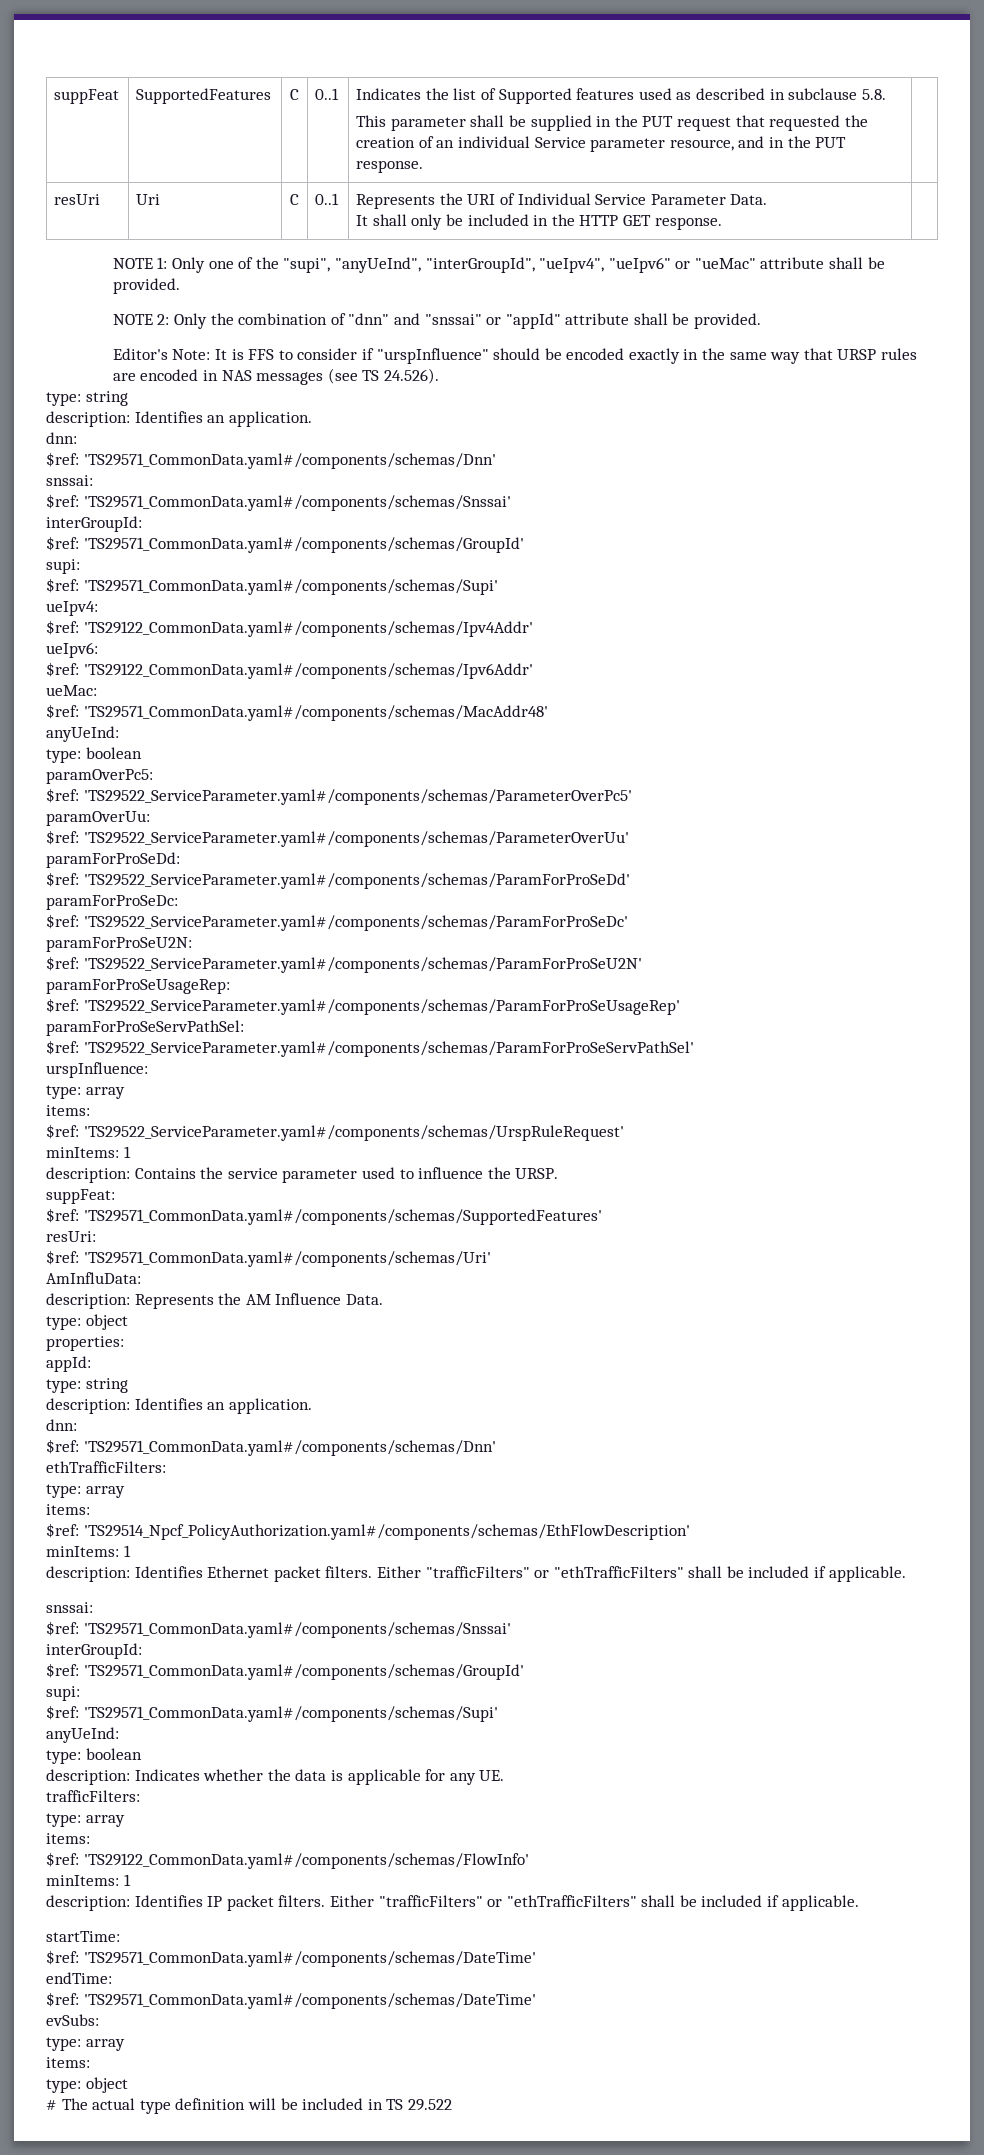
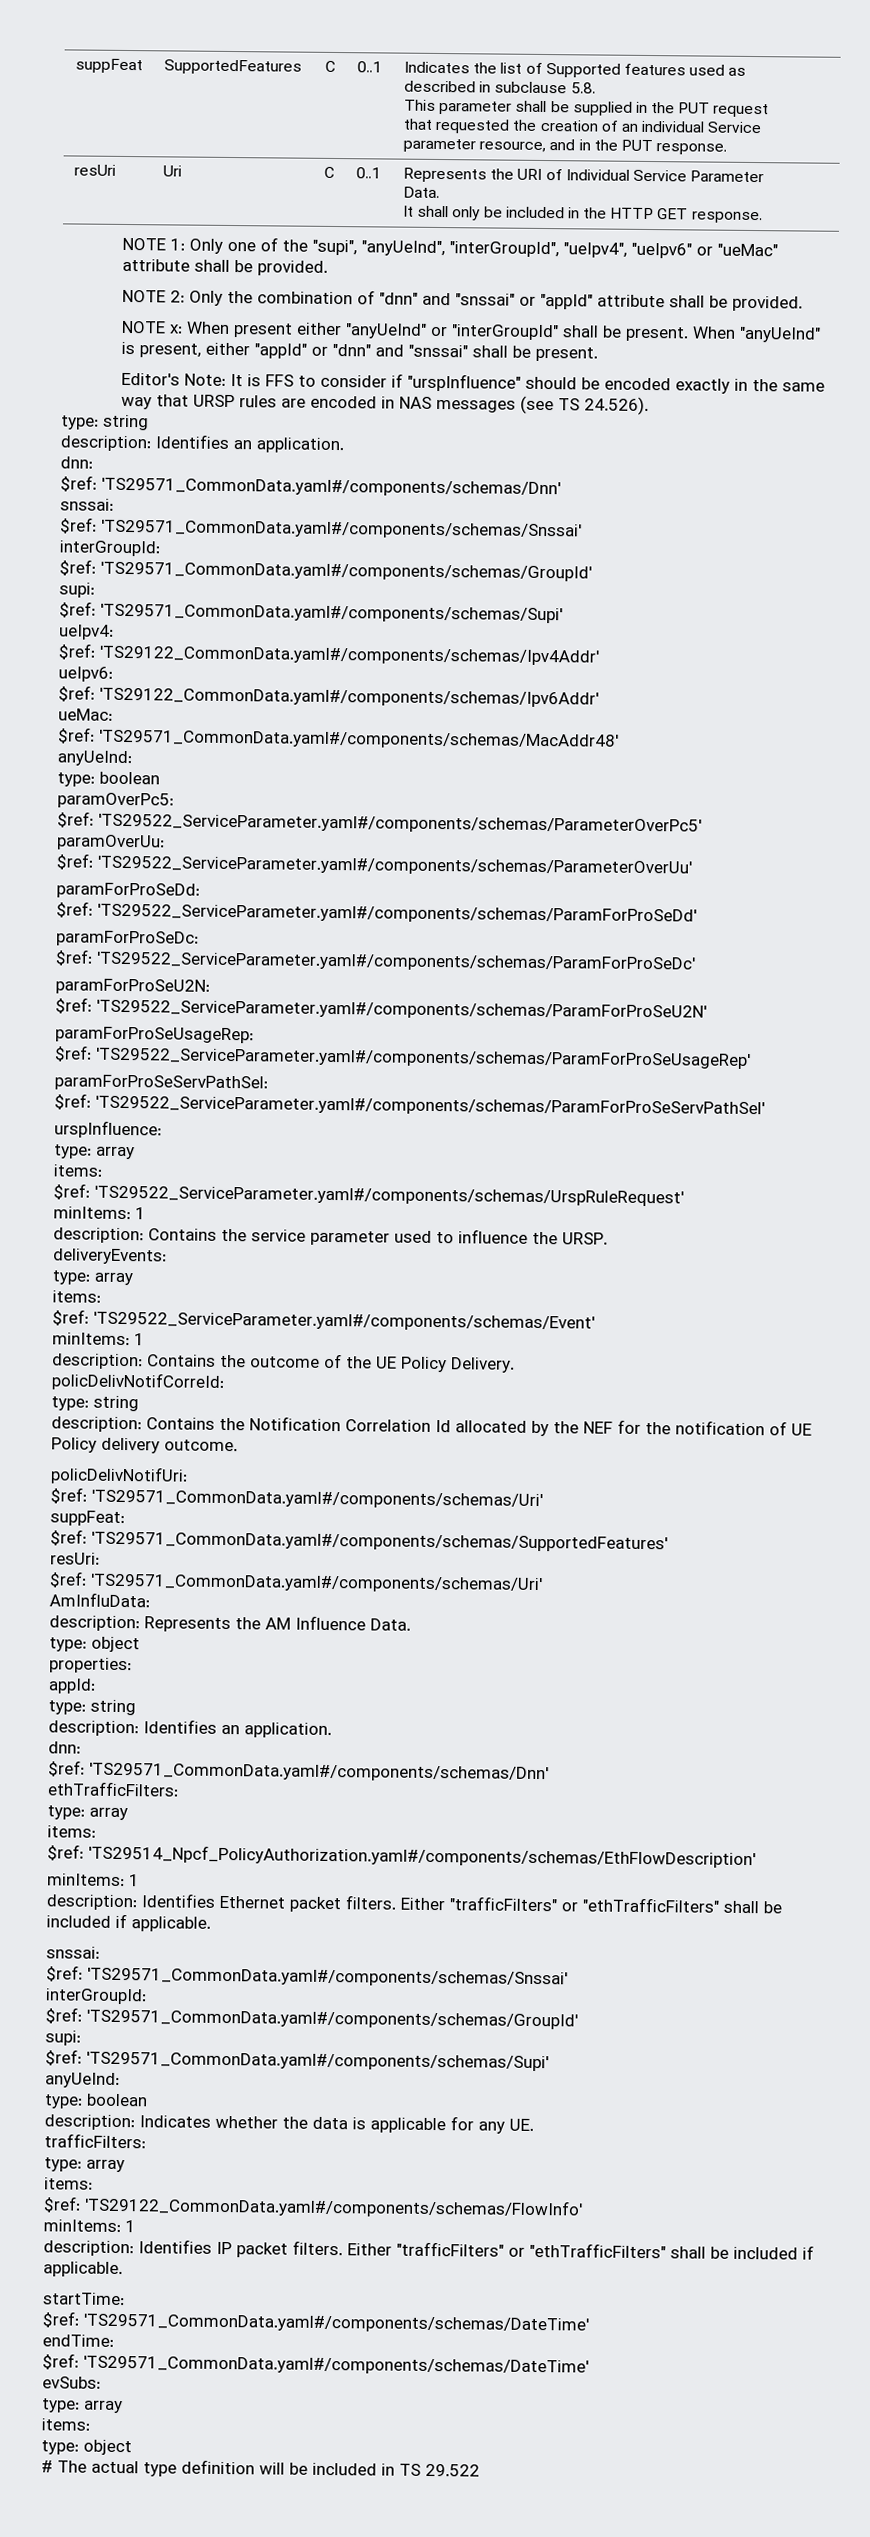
+ NOTE x: When present either "anyUeInd" or "interGroupId" shall be present. When "anyUeInd" is present, either "appId" or "dnn" and "snssai" shall be present.
+ deliveryEvents:
+ type: array
+ items:
+ $ref: 'TS29522_ServiceParameter.yaml#/components/schemas/Event'
+ minItems: 1
+ description: Contains the outcome of the UE Policy Delivery.
+ policDelivNotifCorreId:
+ type: string
+ description: Contains the Notification Correlation Id allocated by the NEF for the notification of UE Policy delivery outcome.
+ policDelivNotifUri:
+ $ref: 'TS29571_CommonData.yaml#/components/schemas/Uri'

